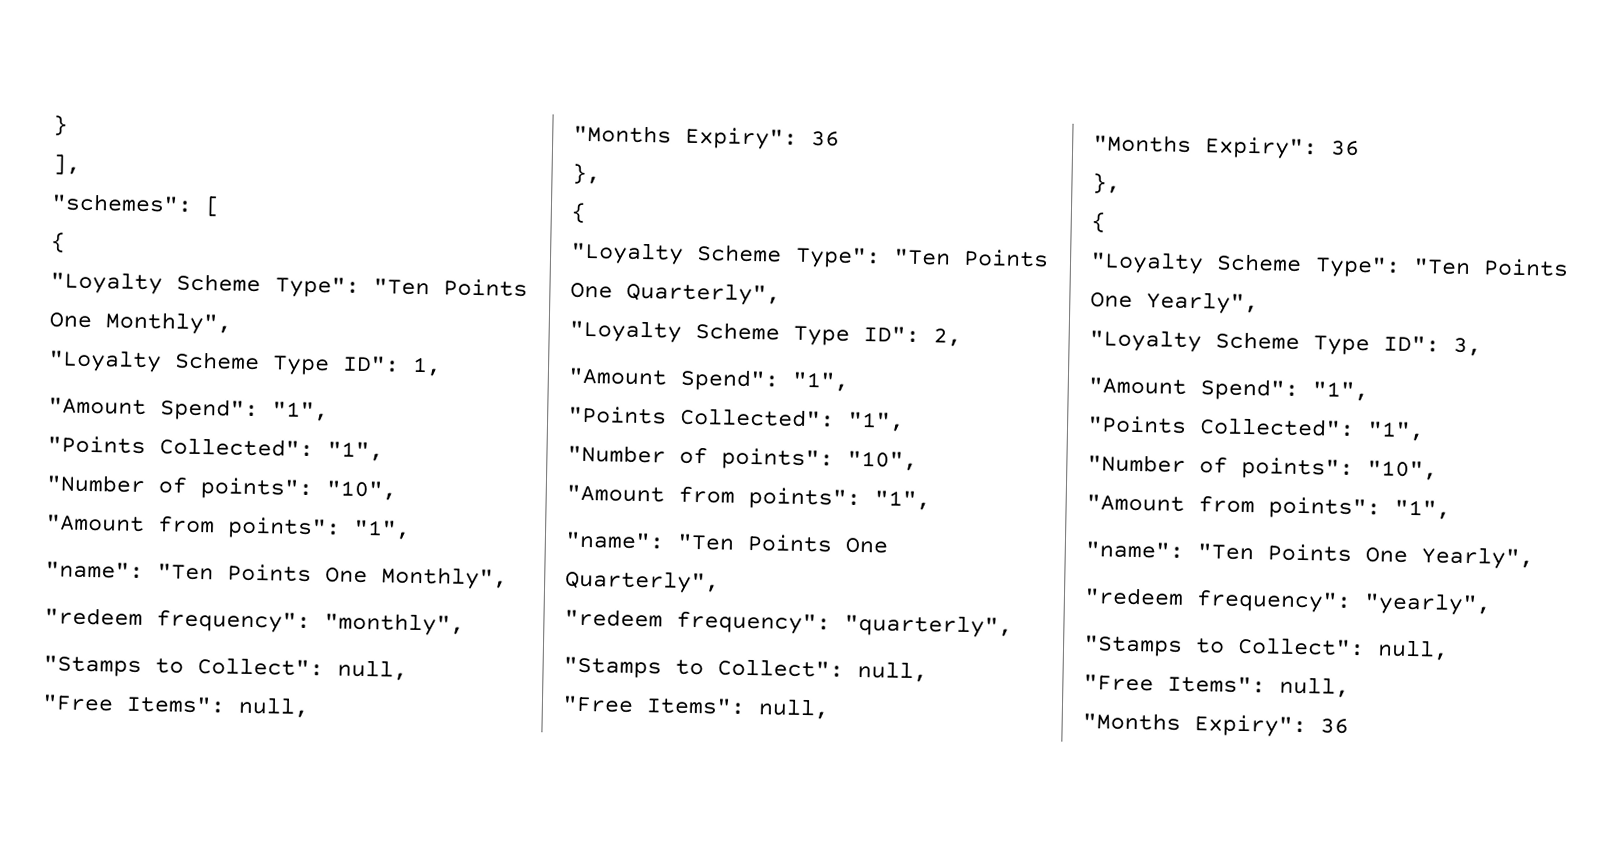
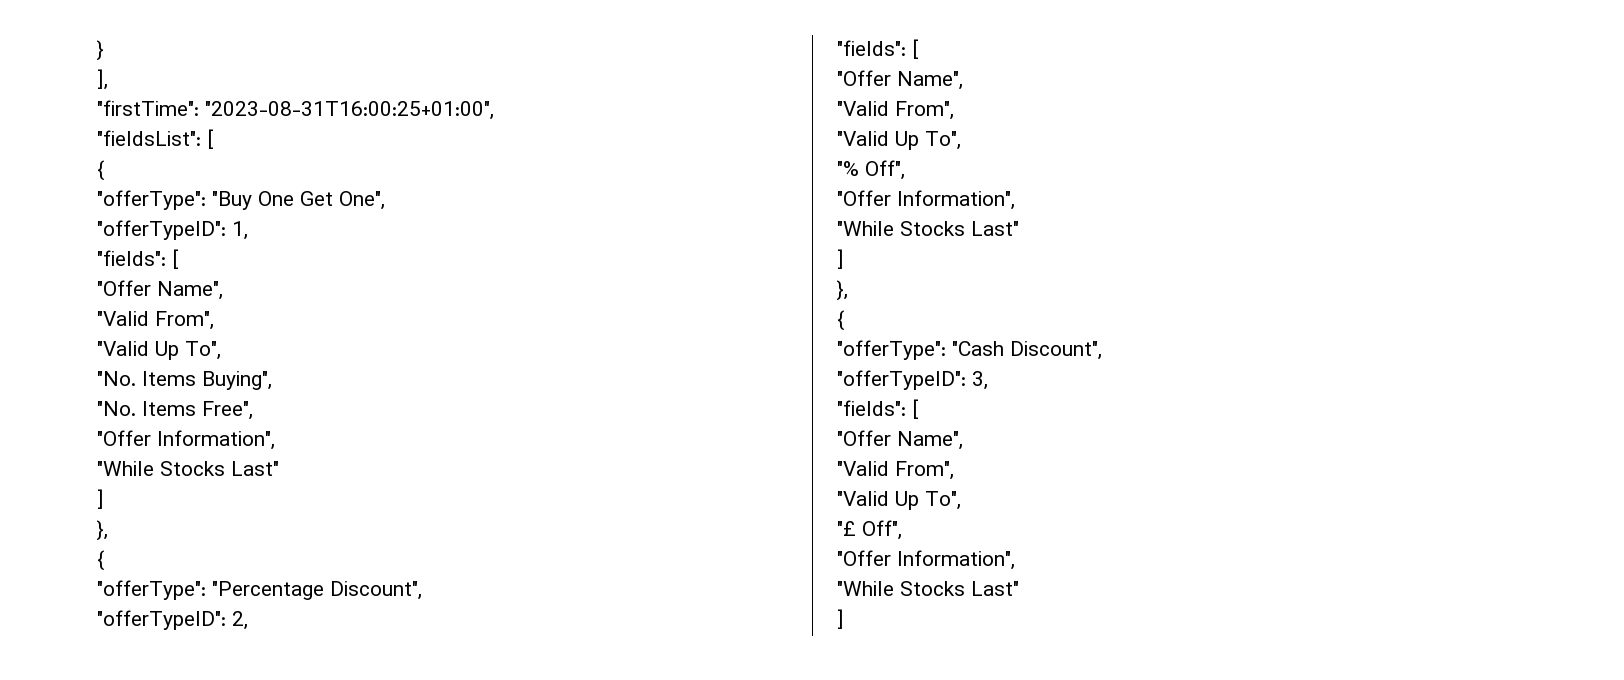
- "schemes": [
+ "firstTime": "2023-08-31T16:00:25+01:00",
+ "fieldsList": [
- "Loyalty Scheme Type": "Ten Points One Monthly",
- "Loyalty Scheme Type ID": 1,
- "Amount Spend": "1",
- "Points Collected": "1",
- "Number of points": "10",
- "Amount from points": "1",
- "name": "Ten Points One Monthly",
- "redeem frequency": "monthly",
- "Stamps to Collect": null,
- "Free Items": null,
- "Months Expiry": 36
+ "offerType": "Buy One Get One",
+ "offerTypeID": 1,
+ "fields": [
+ "Offer Name",
+ "Valid From",
+ "Valid Up To",
+ "No. Items Buying",
+ "No. Items Free",
+ "Offer Information",
+ "While Stocks Last"
+ ]
  },
  {
- "Loyalty Scheme Type": "Ten Points One Quarterly",
- "Loyalty Scheme Type ID": 2,
- "Amount Spend": "1",
- "Points Collected": "1",
- "Number of points": "10",
- "Amount from points": "1",
- "name": "Ten Points One Quarterly",
- "redeem frequency": "quarterly",
- "Stamps to Collect": null,
- "Free Items": null,
- "Months Expiry": 36
+ "offerType": "Percentage Discount",
+ "offerTypeID": 2,
+ "fields": [
+ "Offer Name",
+ "Valid From",
+ "Valid Up To",
+ "% Off",
+ "Offer Information",
+ "While Stocks Last"
+ ]
  },
  {
- "Loyalty Scheme Type": "Ten Points One Yearly",
- "Loyalty Scheme Type ID": 3,
- "Amount Spend": "1",
- "Points Collected": "1",
- "Number of points": "10",
- "Amount from points": "1",
- "name": "Ten Points One Yearly",
- "redeem frequency": "yearly",
- "Stamps to Collect": null,
- "Free Items": null,
- "Months Expiry": 36
+ "offerType": "Cash Discount",
+ "offerTypeID": 3,
+ "fields": [
+ "Offer Name",
+ "Valid From",
+ "Valid Up To",
+ "£ Off",
+ "Offer Information",
+ "While Stocks Last"
+ ]

